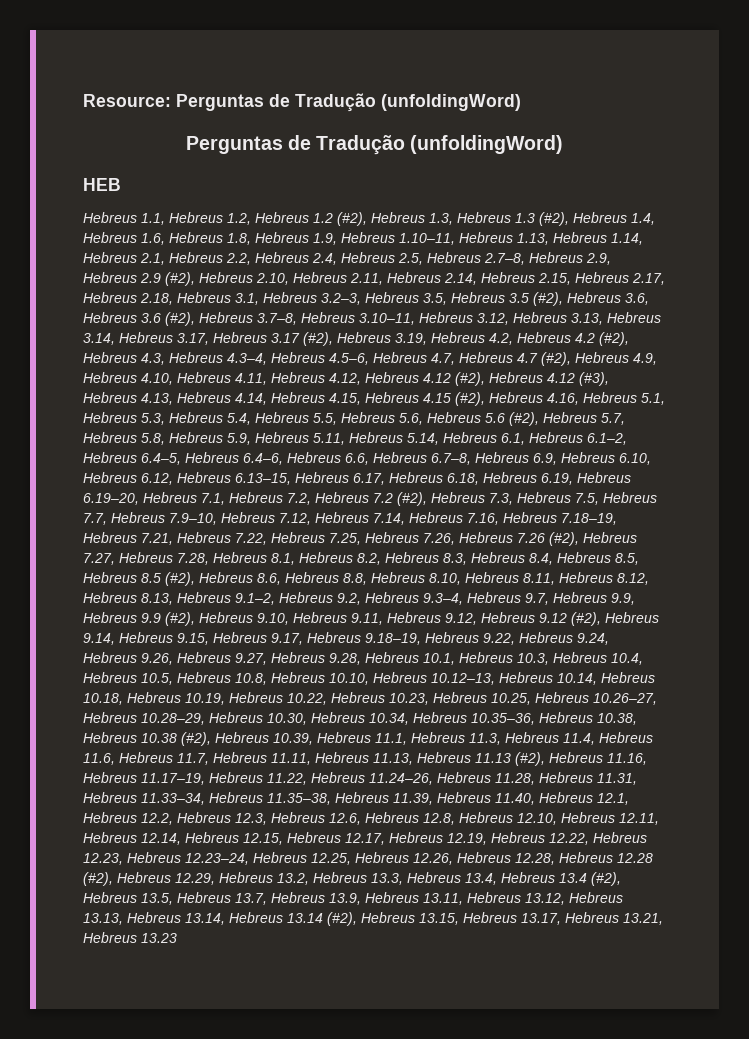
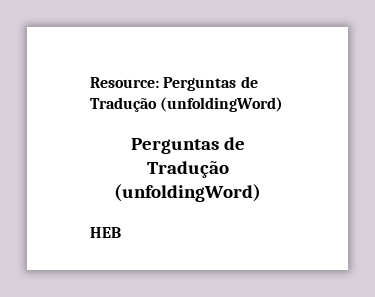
- Hebreus 1.1, Hebreus 1.2, Hebreus 1.2 (#2), Hebreus 1.3, Hebreus 1.3 (#2), Hebreus 1.4, Hebreus 1.6, Hebreus 1.8, Hebreus 1.9, Hebreus 1.10–11, Hebreus 1.13, Hebreus 1.14, Hebreus 2.1, Hebreus 2.2, Hebreus 2.4, Hebreus 2.5, Hebreus 2.7–8, Hebreus 2.9, Hebreus 2.9 (#2), Hebreus 2.10, Hebreus 2.11, Hebreus 2.14, Hebreus 2.15, Hebreus 2.17, Hebreus 2.18, Hebreus 3.1, Hebreus 3.2–3, Hebreus 3.5, Hebreus 3.5 (#2), Hebreus 3.6, Hebreus 3.6 (#2), Hebreus 3.7–8, Hebreus 3.10–11, Hebreus 3.12, Hebreus 3.13, Hebreus 3.14, Hebreus 3.17, Hebreus 3.17 (#2), Hebreus 3.19, Hebreus 4.2, Hebreus 4.2 (#2), Hebreus 4.3, Hebreus 4.3–4, Hebreus 4.5–6, Hebreus 4.7, Hebreus 4.7 (#2), Hebreus 4.9, Hebreus 4.10, Hebreus 4.11, Hebreus 4.12, Hebreus 4.12 (#2), Hebreus 4.12 (#3), Hebreus 4.13, Hebreus 4.14, Hebreus 4.15, Hebreus 4.15 (#2), Hebreus 4.16, Hebreus 5.1, Hebreus 5.3, Hebreus 5.4, Hebreus 5.5, Hebreus 5.6, Hebreus 5.6 (#2), Hebreus 5.7, Hebreus 5.8, Hebreus 5.9, Hebreus 5.11, Hebreus 5.14, Hebreus 6.1, Hebreus 6.1–2, Hebreus 6.4–5, Hebreus 6.4–6, Hebreus 6.6, Hebreus 6.7–8, Hebreus 6.9, Hebreus 6.10, Hebreus 6.12, Hebreus 6.13–15, Hebreus 6.17, Hebreus 6.18, Hebreus 6.19, Hebreus 6.19–20, Hebreus 7.1, Hebreus 7.2, Hebreus 7.2 (#2), Hebreus 7.3, Hebreus 7.5, Hebreus 7.7, Hebreus 7.9–10, Hebreus 7.12, Hebreus 7.14, Hebreus 7.16, Hebreus 7.18–19, Hebreus 7.21, Hebreus 7.22, Hebreus 7.25, Hebreus 7.26, Hebreus 7.26 (#2), Hebreus 7.27, Hebreus 7.28, Hebreus 8.1, Hebreus 8.2, Hebreus 8.3, Hebreus 8.4, Hebreus 8.5, Hebreus 8.5 (#2), Hebreus 8.6, Hebreus 8.8, Hebreus 8.10, Hebreus 8.11, Hebreus 8.12, Hebreus 8.13, Hebreus 9.1–2, Hebreus 9.2, Hebreus 9.3–4, Hebreus 9.7, Hebreus 9.9, Hebreus 9.9 (#2), Hebreus 9.10, Hebreus 9.11, Hebreus 9.12, Hebreus 9.12 (#2), Hebreus 9.14, Hebreus 9.15, Hebreus 9.17, Hebreus 9.18–19, Hebreus 9.22, Hebreus 9.24, Hebreus 9.26, Hebreus 9.27, Hebreus 9.28, Hebreus 10.1, Hebreus 10.3, Hebreus 10.4, Hebreus 10.5, Hebreus 10.8, Hebreus 10.10, Hebreus 10.12–13, Hebreus 10.14, Hebreus 10.18, Hebreus 10.19, Hebreus 10.22, Hebreus 10.23, Hebreus 10.25, Hebreus 10.26–27, Hebreus 10.28–29, Hebreus 10.30, Hebreus 10.34, Hebreus 10.35–36, Hebreus 10.38, Hebreus 10.38 (#2), Hebreus 10.39, Hebreus 11.1, Hebreus 11.3, Hebreus 11.4, Hebreus 11.6, Hebreus 11.7, Hebreus 11.11, Hebreus 11.13, Hebreus 11.13 (#2), Hebreus 11.16, Hebreus 11.17–19, Hebreus 11.22, Hebreus 11.24–26, Hebreus 11.28, Hebreus 11.31, Hebreus 11.33–34, Hebreus 11.35–38, Hebreus 11.39, Hebreus 11.40, Hebreus 12.1, Hebreus 12.2, Hebreus 12.3, Hebreus 12.6, Hebreus 12.8, Hebreus 12.10, Hebreus 12.11, Hebreus 12.14, Hebreus 12.15, Hebreus 12.17, Hebreus 12.19, Hebreus 12.22, Hebreus 12.23, Hebreus 12.23–24, Hebreus 12.25, Hebreus 12.26, Hebreus 12.28, Hebreus 12.28 (#2), Hebreus 12.29, Hebreus 13.2, Hebreus 13.3, Hebreus 13.4, Hebreus 13.4 (#2), Hebreus 13.5, Hebreus 13.7, Hebreus 13.9, Hebreus 13.11, Hebreus 13.12, Hebreus 13.13, Hebreus 13.14, Hebreus 13.14 (#2), Hebreus 13.15, Hebreus 13.17, Hebreus 13.21, Hebreus 13.23

